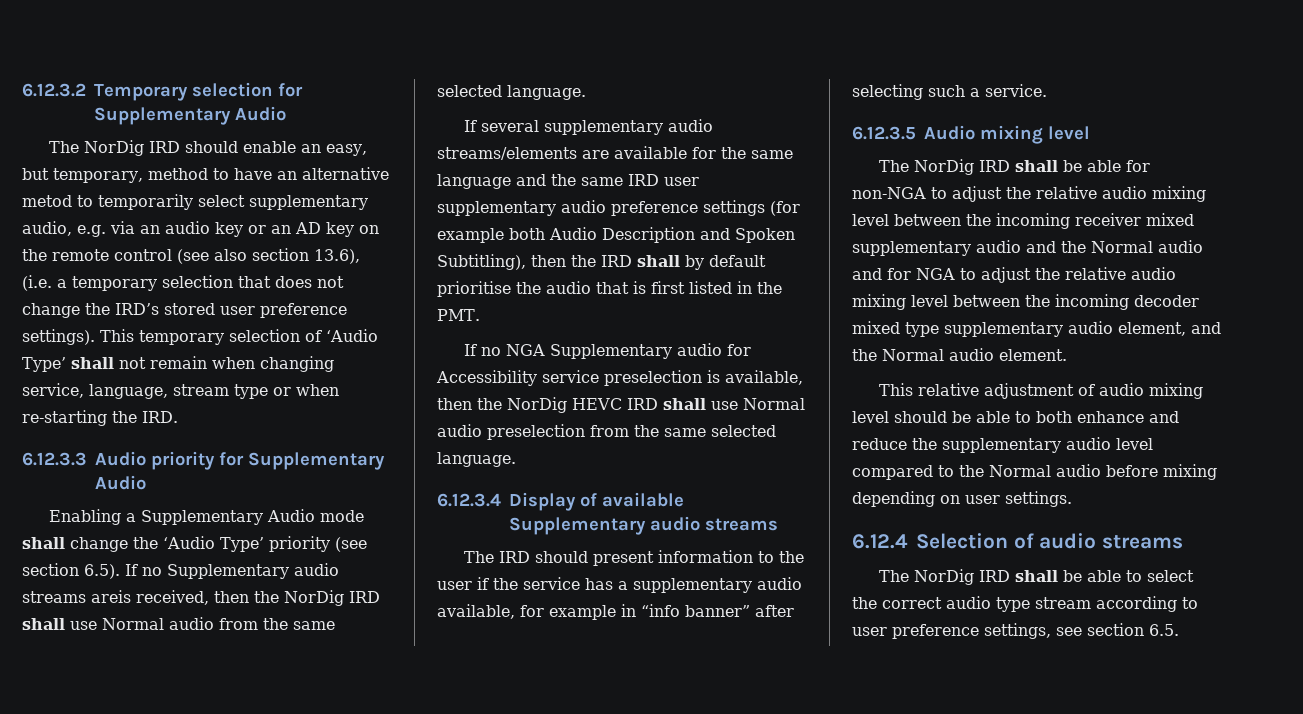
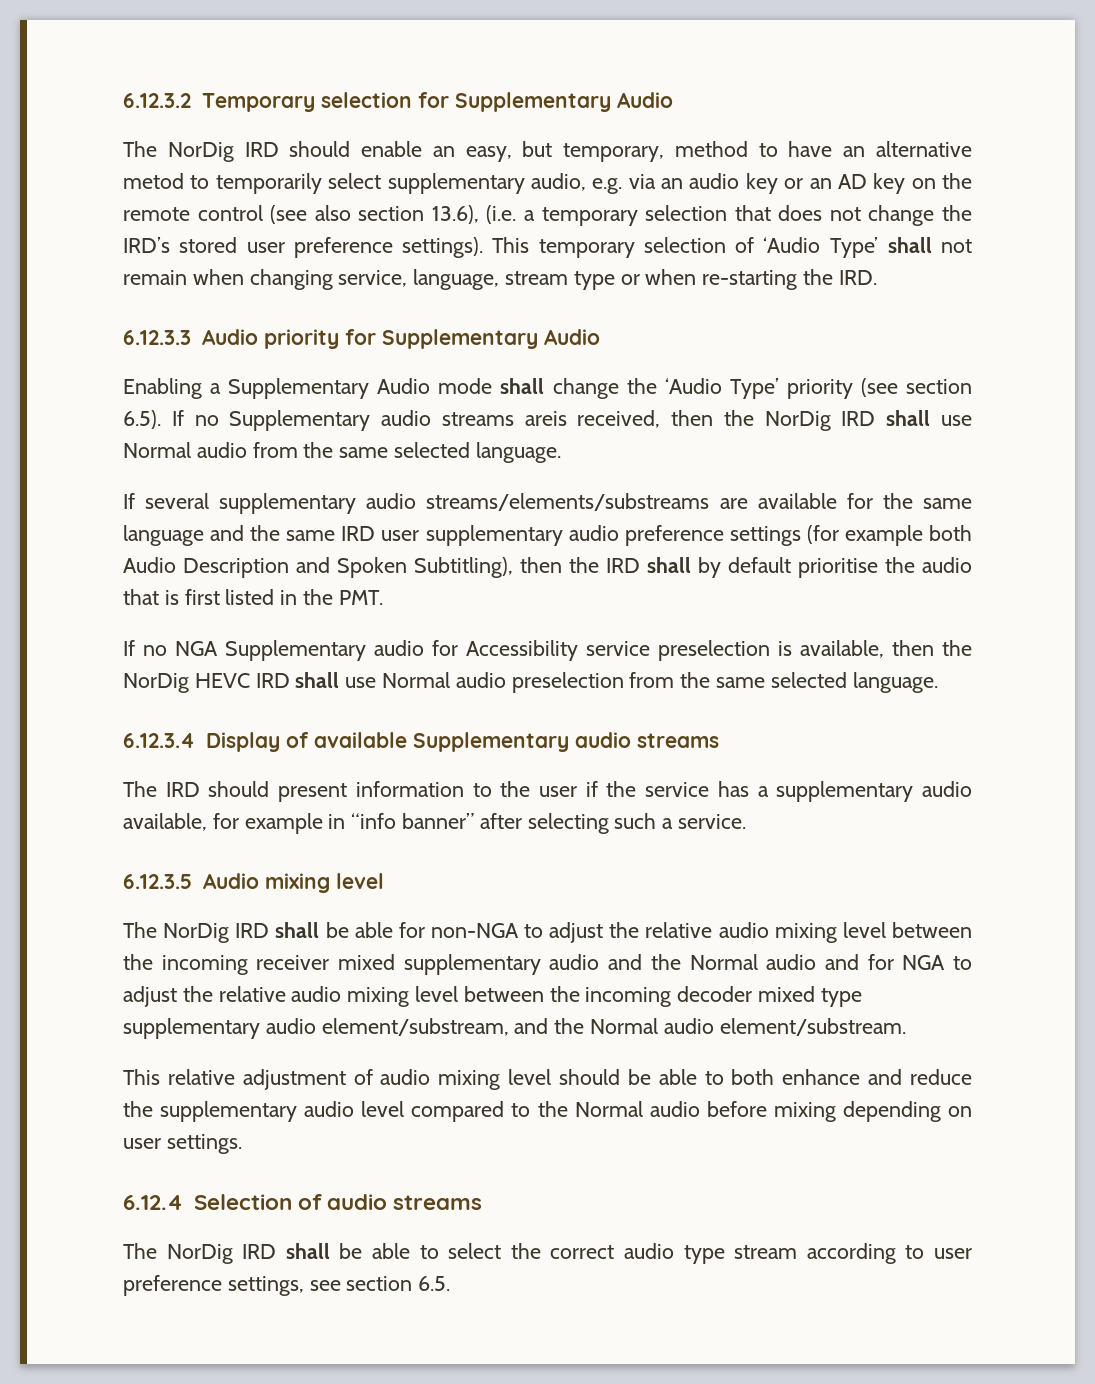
- If several supplementary audio streams/elements are available for the same language and the same IRD user supplementary audio preference settings (for example both Audio Description and Spoken Subtitling), then the IRD shall by default prioritise the audio that is first listed in the PMT.
+ If several supplementary audio streams/elements/substreams are available for the same language and the same IRD user supplementary audio preference settings (for example both Audio Description and Spoken Subtitling), then the IRD shall by default prioritise the audio that is first listed in the PMT.
- The NorDig IRD shall be able for non-NGA to adjust the relative audio mixing level between the incoming receiver mixed supplementary audio and the Normal audio and for NGA to adjust the relative audio mixing level between the incoming decoder mixed type supplementary audio element, and the Normal audio element.
+ The NorDig IRD shall be able for non-NGA to adjust the relative audio mixing level between the incoming receiver mixed supplementary audio and the Normal audio and for NGA to adjust the relative audio mixing level between the incoming decoder mixed type supplementary audio element/substream, and the Normal audio element/substream.

